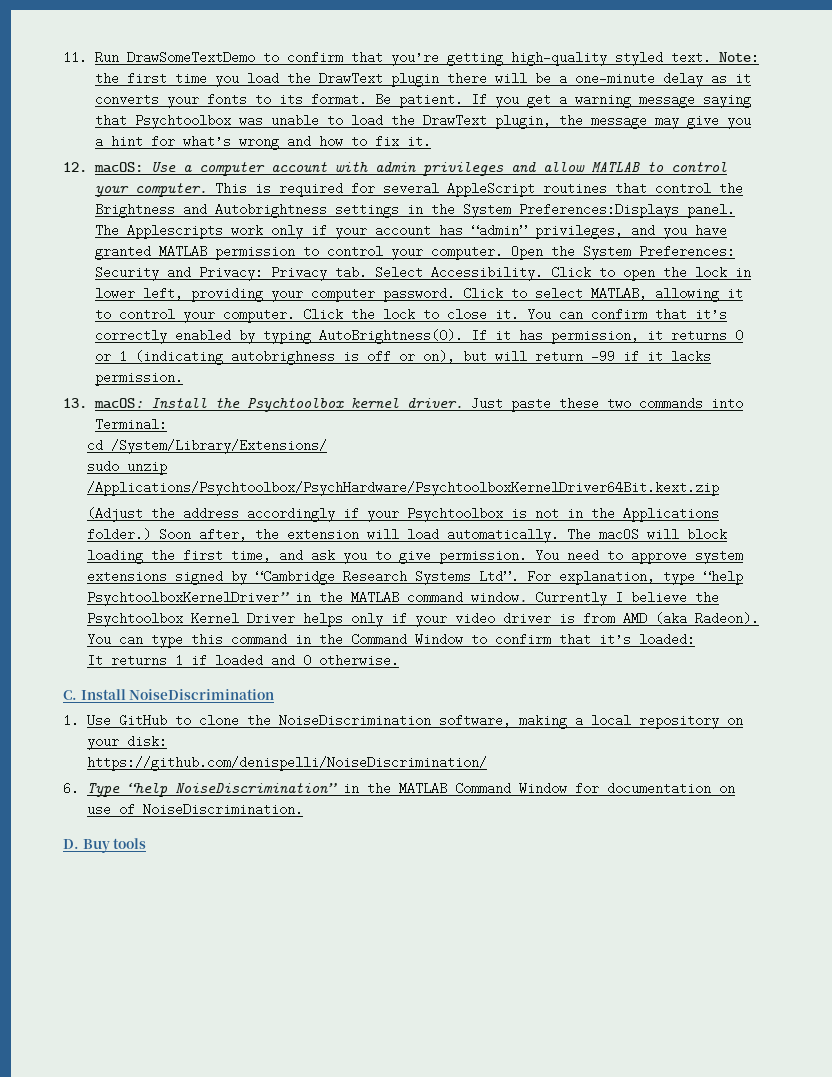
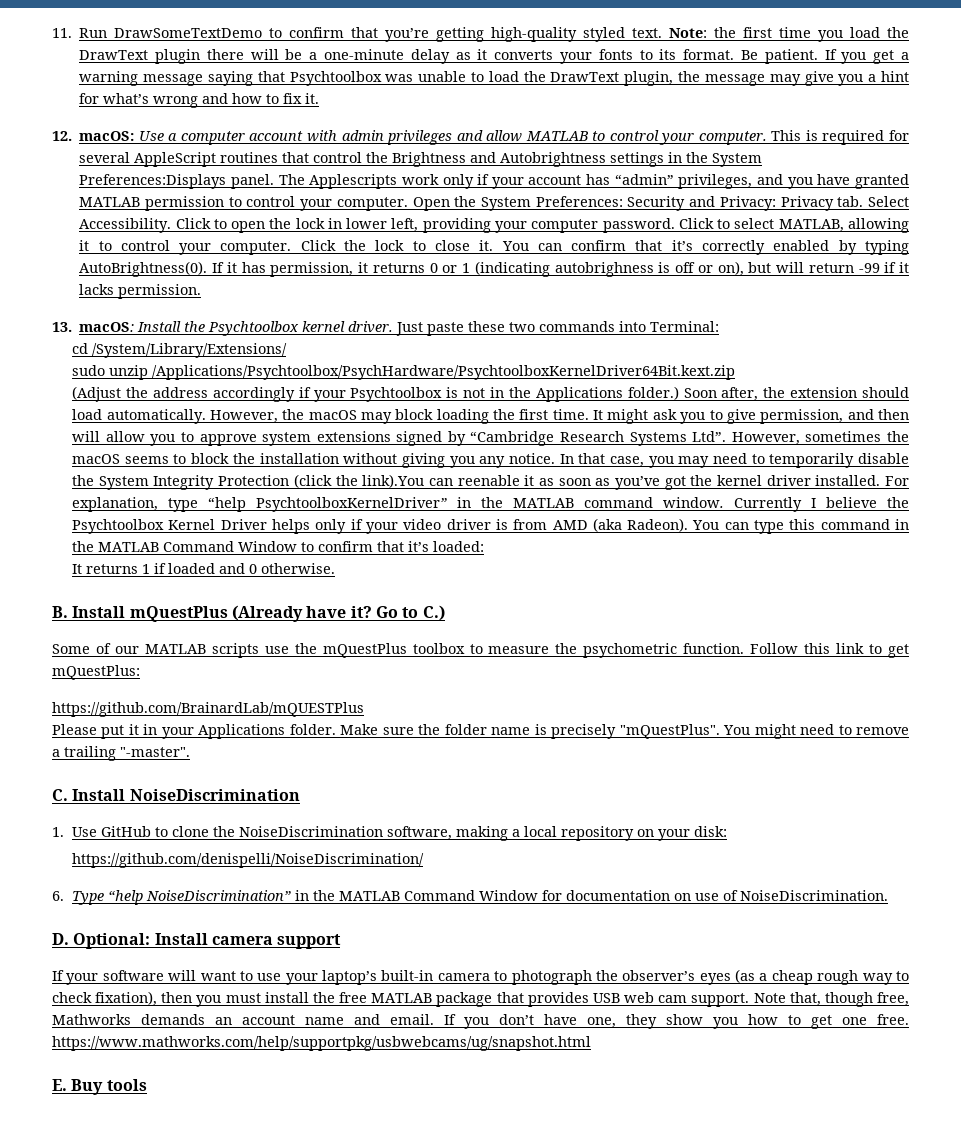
- Soon after, the extension will load automatically.
+ Soon after, the extension should load automatically.
- The macOS will block loading the first time, and ask you to give permission. You need to approve system extensions signed by “Cambridge Research Systems Ltd”.
+ However, the macOS may block loading the first time. It might ask you to give permission, and then will allow you to approve system extensions signed by “Cambridge Research Systems Ltd”.
+ However, sometimes the macOS seems to block the installation without giving you any notice. In that case, you may need to temporarily disable the System Integrity Protection (click the link).You can reenable it as soon as you’ve got the kernel driver installed.
- You can type this command in the Command Window to confirm that it’s loaded:
+ You can type this command in the MATLAB Command Window to confirm that it’s loaded:
+ B. Install mQuestPlus (Already have it? Go to C.)
+ Some of our MATLAB scripts use the mQuestPlus toolbox to measure the psychometric function. Follow this link to get mQuestPlus:
+ https://github.com/BrainardLab/mQUESTPlus
+ Please put it in your Applications folder. Make sure the folder name is precisely "mQuestPlus". You might need to remove a trailing "-master".
- D. Buy tools
+ D. Optional: Install camera support
+ If your software will want to use your laptop’s built-in camera to photograph the observer’s eyes (as a cheap rough way to check fixation), then you must install the free MATLAB package that provides USB web cam support. Note that, though free, Mathworks demands an account name and email. If you don’t have one, they show you how to get one free. https://www.mathworks.com/help/supportpkg/usbwebcams/ug/snapshot.html
+ E. Buy tools

